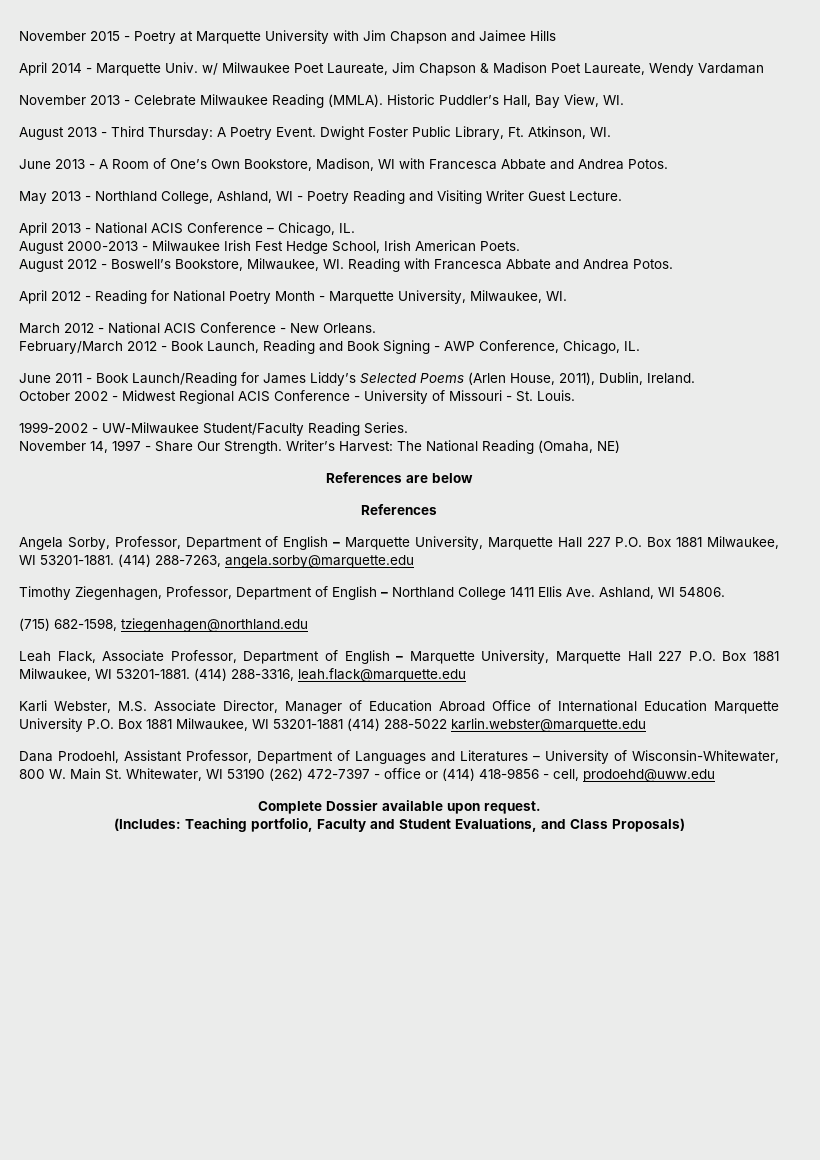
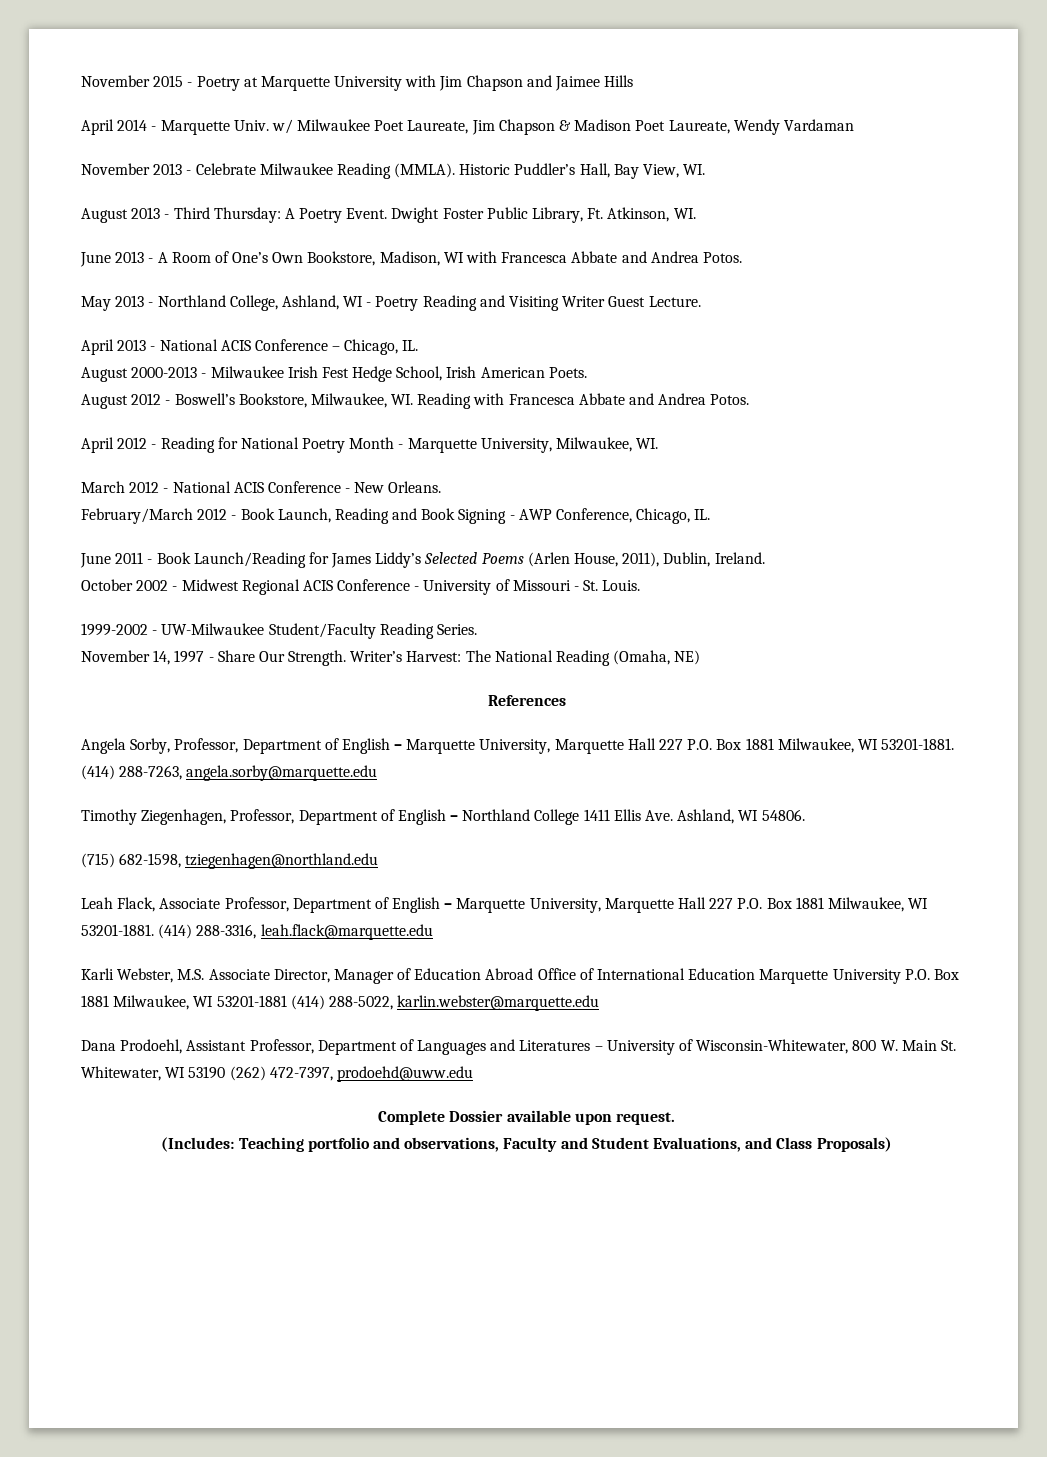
- References are below
- Karli Webster, M.S. Associate Director, Manager of Education Abroad Office of International Education Marquette University P.O. Box 1881 Milwaukee, WI 53201-1881 (414) 288-5022 karlin.webster@marquette.edu
+ Karli Webster, M.S. Associate Director, Manager of Education Abroad Office of International Education Marquette University P.O. Box 1881 Milwaukee, WI 53201-1881 (414) 288-5022, karlin.webster@marquette.edu
- Dana Prodoehl, Assistant Professor, Department of Languages and Literatures – University of Wisconsin-Whitewater, 800 W. Main St. Whitewater, WI 53190 (262) 472-7397 - office or (414) 418-9856 - cell, prodoehd@uww.edu
+ Dana Prodoehl, Assistant Professor, Department of Languages and Literatures – University of Wisconsin-Whitewater, 800 W. Main St. Whitewater, WI 53190 (262) 472-7397, prodoehd@uww.edu
- (Includes: Teaching portfolio, Faculty and Student Evaluations, and Class Proposals)
+ (Includes: Teaching portfolio and observations, Faculty and Student Evaluations, and Class Proposals)

